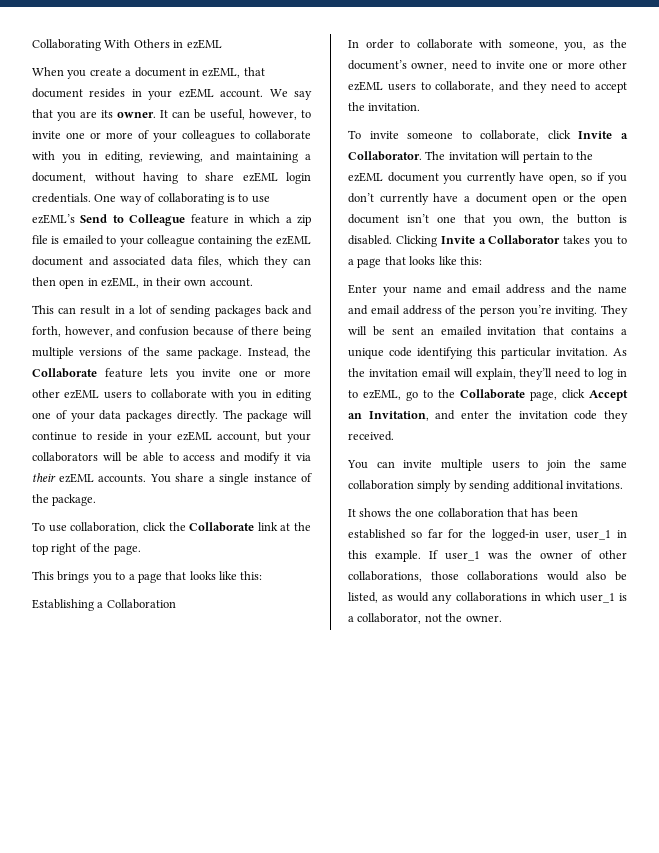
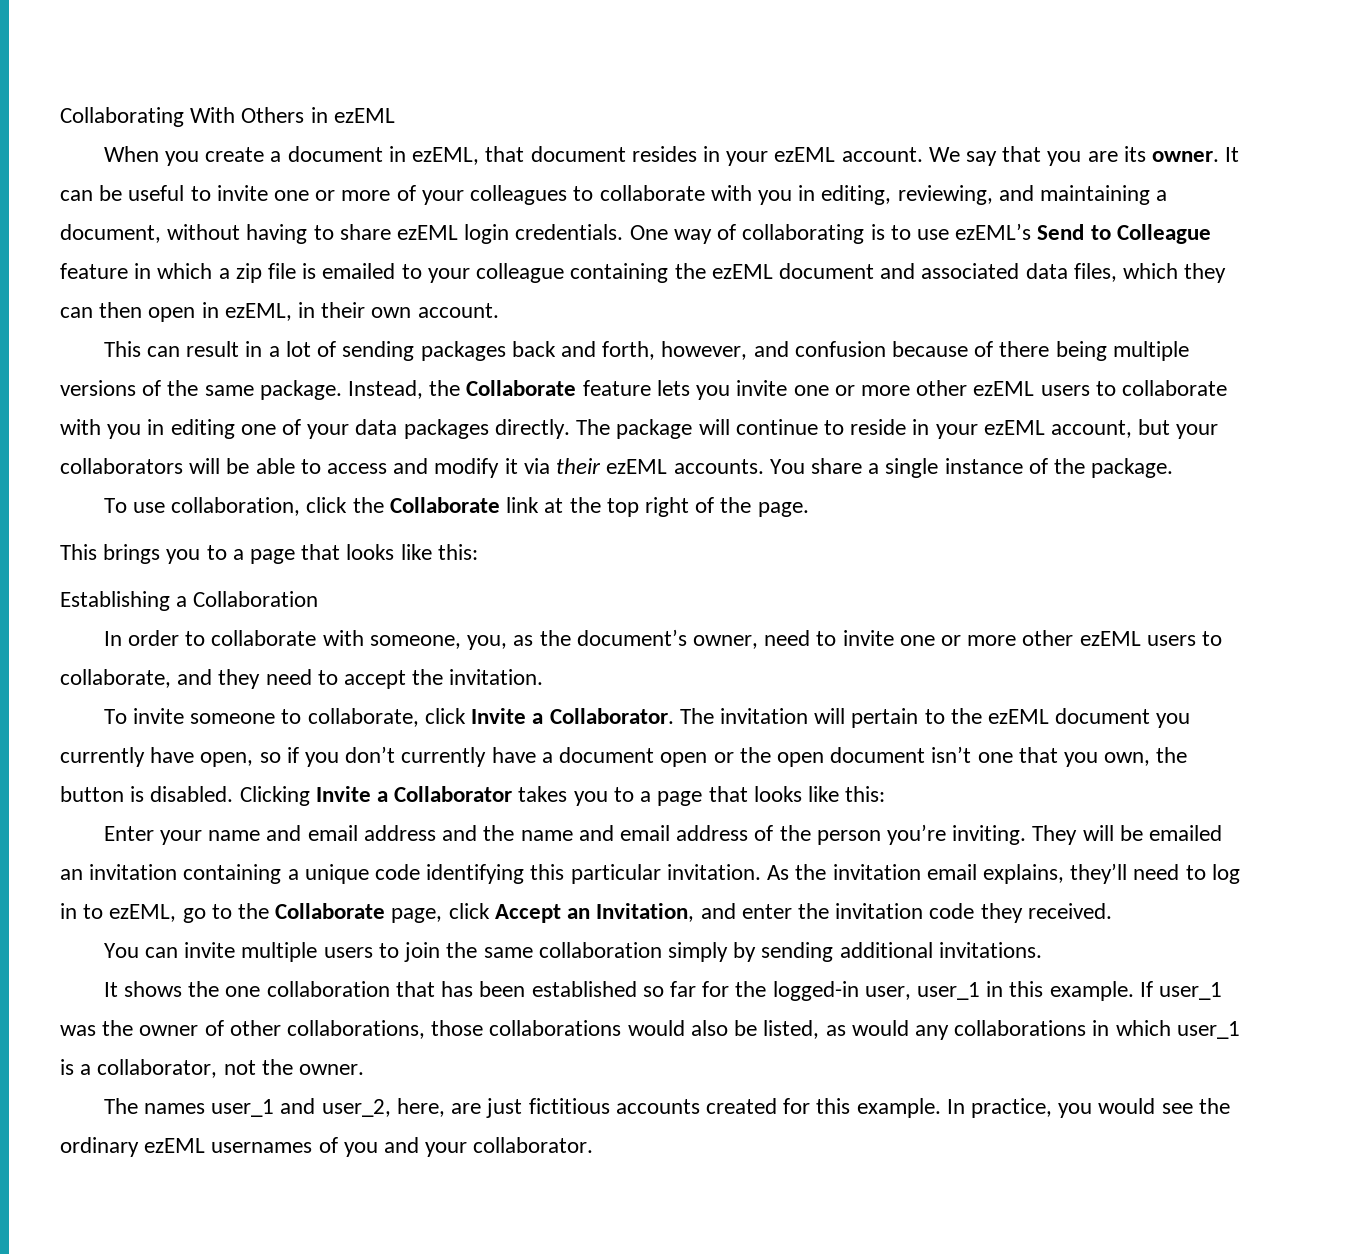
- It can be useful, however, to invite one or more of your colleagues to collaborate with you in editing, reviewing, and maintaining a document, without having to share ezEML login credentials.
+ It can be useful to invite one or more of your colleagues to collaborate with you in editing, reviewing, and maintaining a document, without having to share ezEML login credentials.
- They will be sent an emailed invitation that contains a unique code identifying this particular invitation.
+ They will be emailed an invitation containing a unique code identifying this particular invitation.
- As the invitation email will explain, they’ll need to log in to ezEML, go to the Collaborate page, click Accept an Invitation, and enter the invitation code they received.
+ As the invitation email explains, they’ll need to log in to ezEML, go to the Collaborate page, click Accept an Invitation, and enter the invitation code they received.
+ The names user_1 and user_2, here, are just fictitious accounts created for this example. In practice, you would see the ordinary ezEML usernames of you and your collaborator.

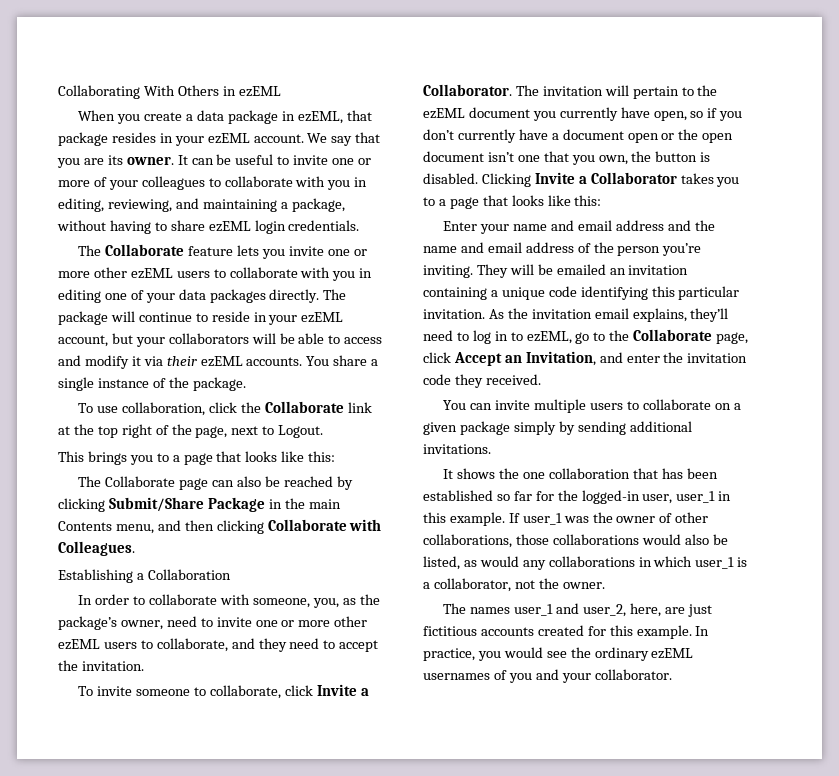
- When you create a document in ezEML, that document resides in your ezEML account.
+ When you create a data package in ezEML, that package resides in your ezEML account.
- It can be useful to invite one or more of your colleagues to collaborate with you in editing, reviewing, and maintaining a document, without having to share ezEML login credentials. One way of collaborating is to use ezEML’s Send to Colleague feature in which a zip file is emailed to your colleague containing the ezEML document and associated data files, which they can then open in ezEML, in their own account.
- This can result in a lot of sending packages back and forth, however, and confusion because of there being multiple versions of the same package. Instead, the Collaborate feature lets you invite one or more other ezEML users to collaborate with you in editing one of your data packages directly.
+ It can be useful to invite one or more of your colleagues to collaborate with you in editing, reviewing, and maintaining a package, without having to share ezEML login credentials.
+ The Collaborate feature lets you invite one or more other ezEML users to collaborate with you in editing one of your data packages directly.
- To use collaboration, click the Collaborate link at the top right of the page.
+ To use collaboration, click the Collaborate link at the top right of the page, next to Logout.
+ The Collaborate page can also be reached by clicking Submit/Share Package in the main Contents menu, and then clicking Collaborate with Colleagues.
- In order to collaborate with someone, you, as the document’s owner, need to invite one or more other ezEML users to collaborate, and they need to accept the invitation.
+ In order to collaborate with someone, you, as the package’s owner, need to invite one or more other ezEML users to collaborate, and they need to accept the invitation.
- You can invite multiple users to join the same collaboration simply by sending additional invitations.
+ You can invite multiple users to collaborate on a given package simply by sending additional invitations.

